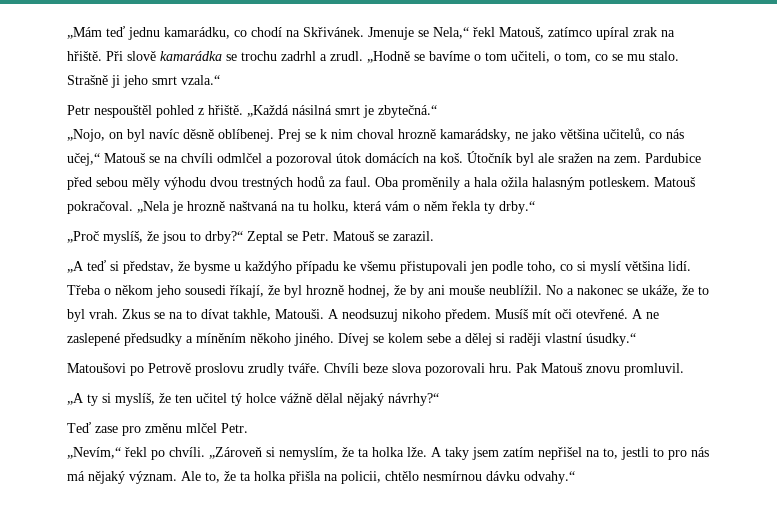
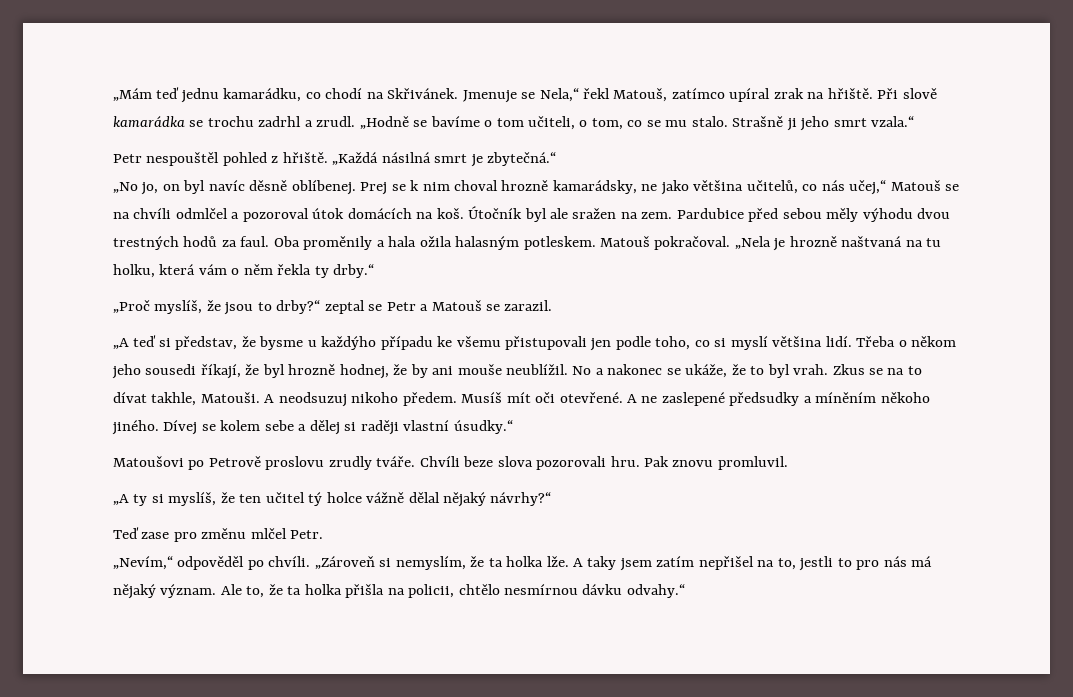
- „Nojo, on byl navíc děsně oblíbenej.
+ „No jo, on byl navíc děsně oblíbenej.
- „Proč myslíš, že jsou to drby?“ Zeptal se Petr. Matouš se zarazil.
+ „Proč myslíš, že jsou to drby?“ zeptal se Petr a Matouš se zarazil.
- Pak Matouš znovu promluvil.
+ Pak znovu promluvil.
- „Nevím,“ řekl po chvíli.
+ „Nevím,“ odpověděl po chvíli.

